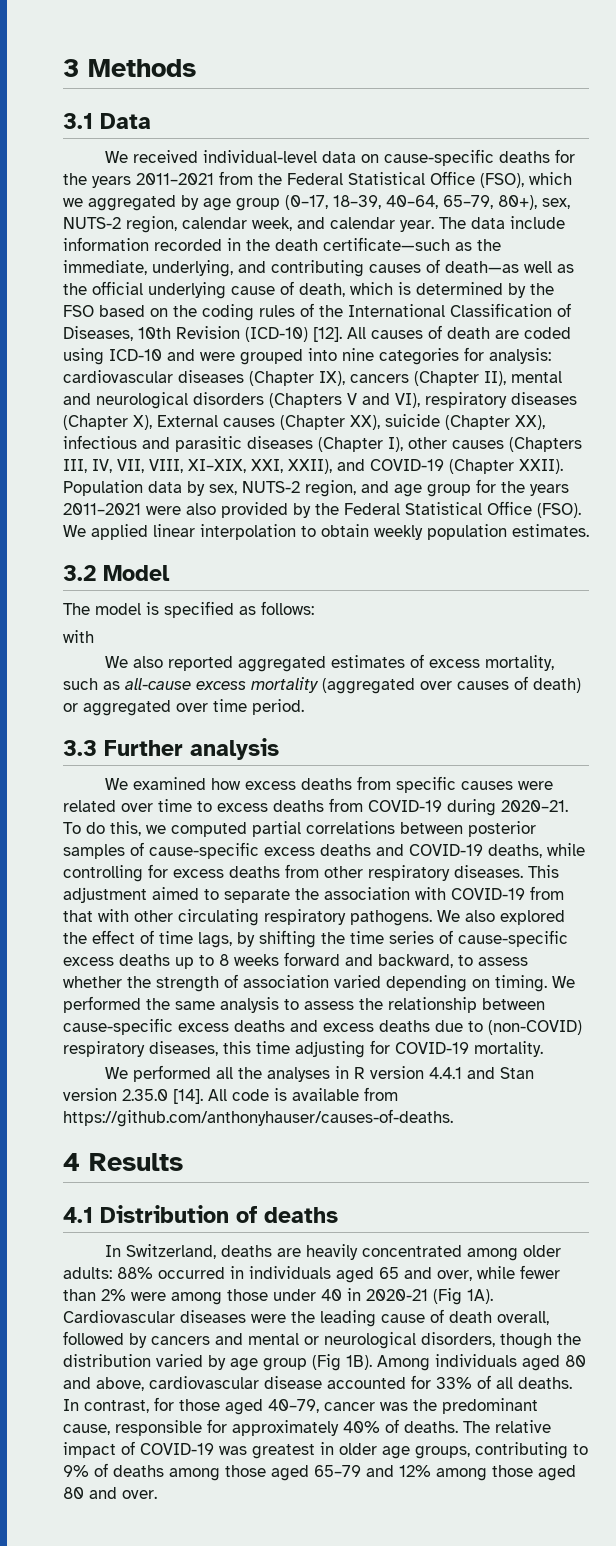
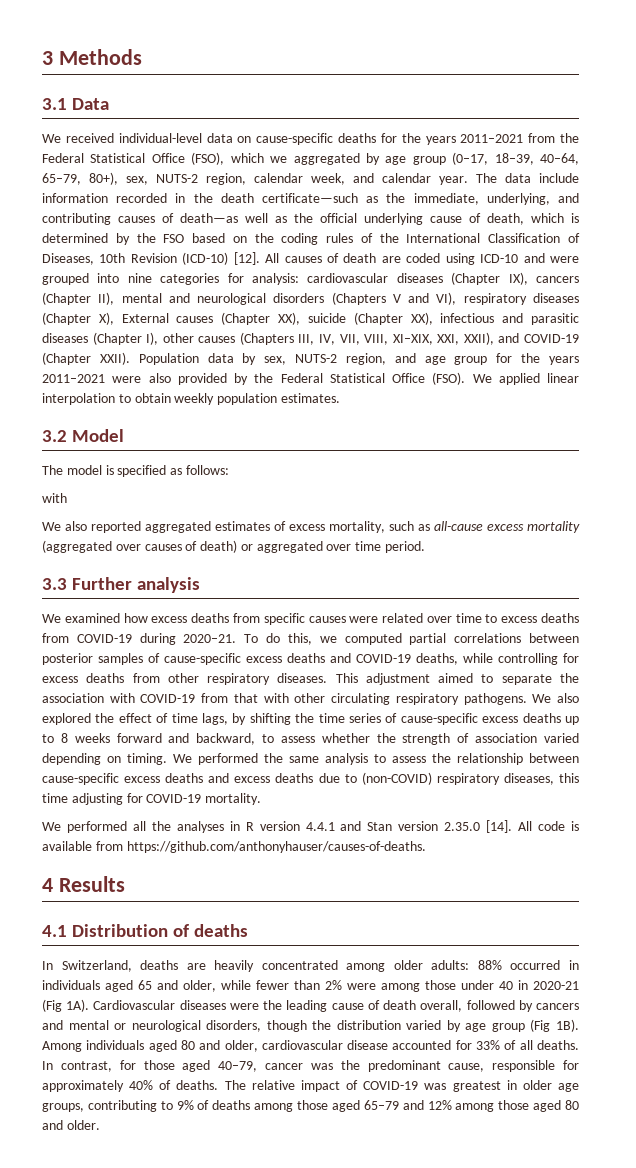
- In Switzerland, deaths are heavily concentrated among older adults: 88% occurred in individuals aged 65 and over, while fewer than 2% were among those under 40 in 2020-21 (Fig 1A).
+ In Switzerland, deaths are heavily concentrated among older adults: 88% occurred in individuals aged 65 and older, while fewer than 2% were among those under 40 in 2020-21 (Fig 1A).
- Among individuals aged 80 and above, cardiovascular disease accounted for 33% of all deaths.
+ Among individuals aged 80 and older, cardiovascular disease accounted for 33% of all deaths.
- The relative impact of COVID-19 was greatest in older age groups, contributing to 9% of deaths among those aged 65–79 and 12% among those aged 80 and over.
+ The relative impact of COVID-19 was greatest in older age groups, contributing to 9% of deaths among those aged 65–79 and 12% among those aged 80 and older.

